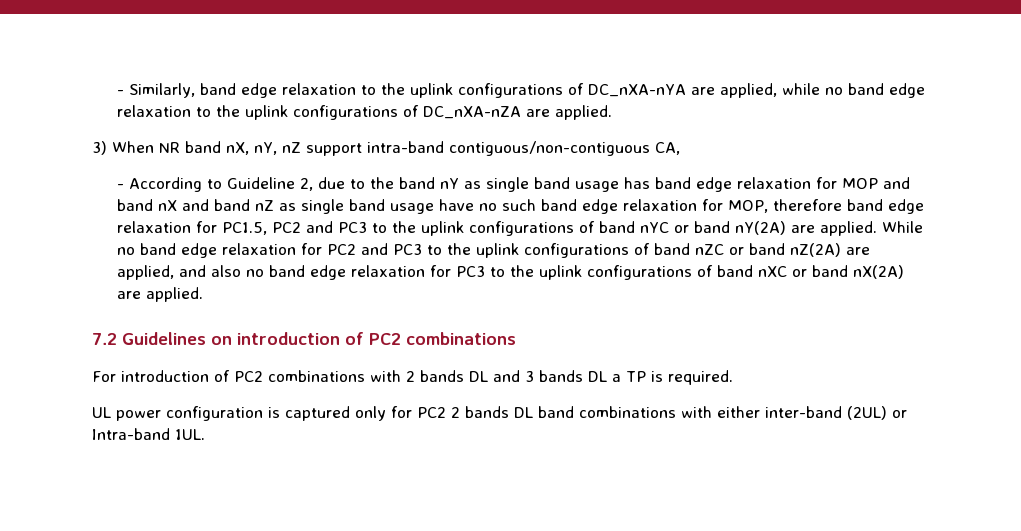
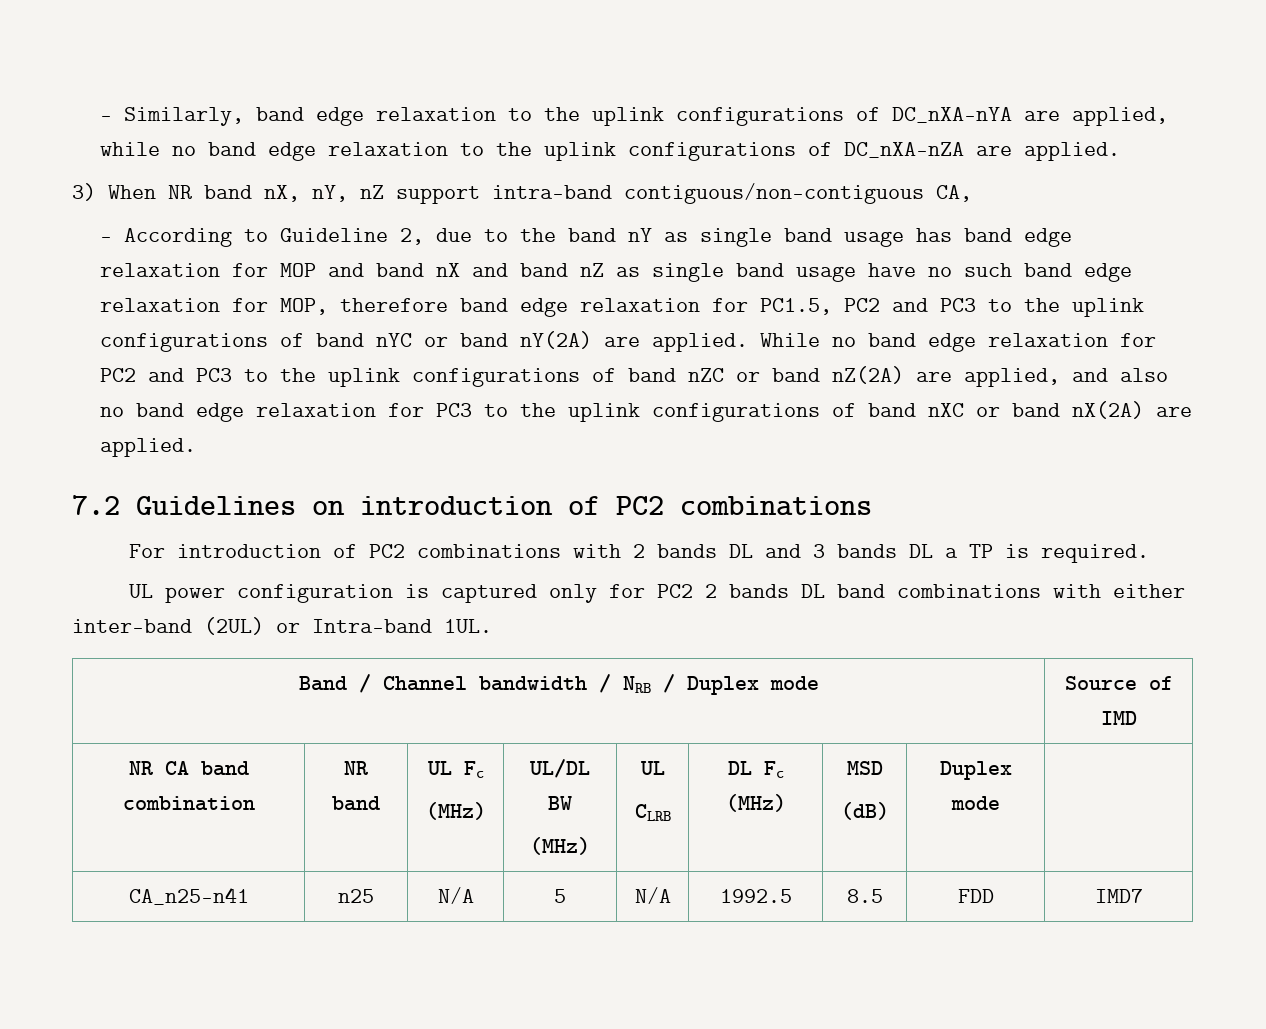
+ Band / Channel bandwidth / NRB / Duplex mode | Source of IMD
+ NR CA band combination | NR band | UL Fc
+ (MHz) | UL/DL BW
+ (MHz) | UL
+ CLRB | DL Fc (MHz) | MSD
+ (dB) | Duplex mode |
+ CA_n25-n41 | n25 | N/A | 5 | N/A | 1992.5 | 8.5 | FDD | IMD7

